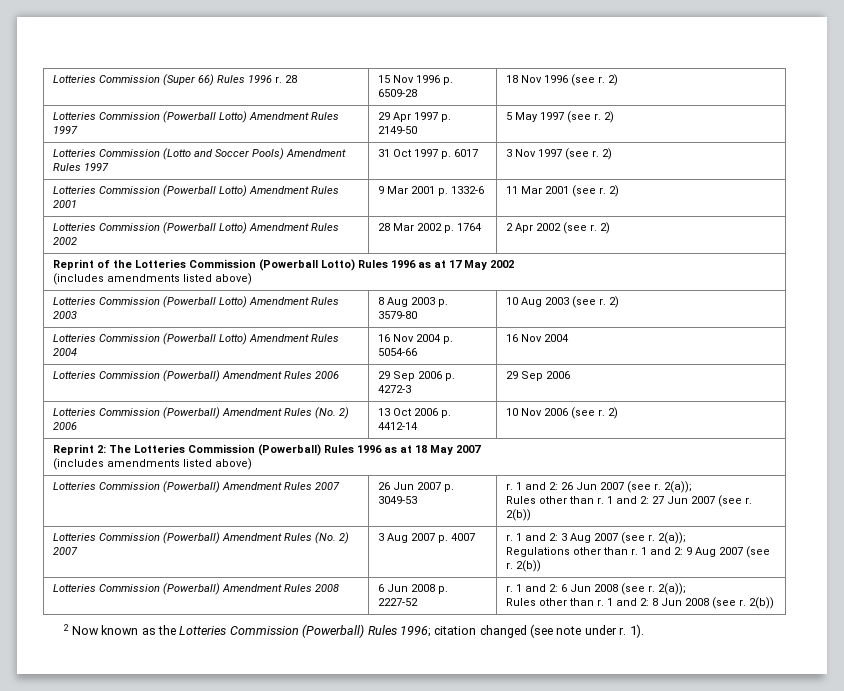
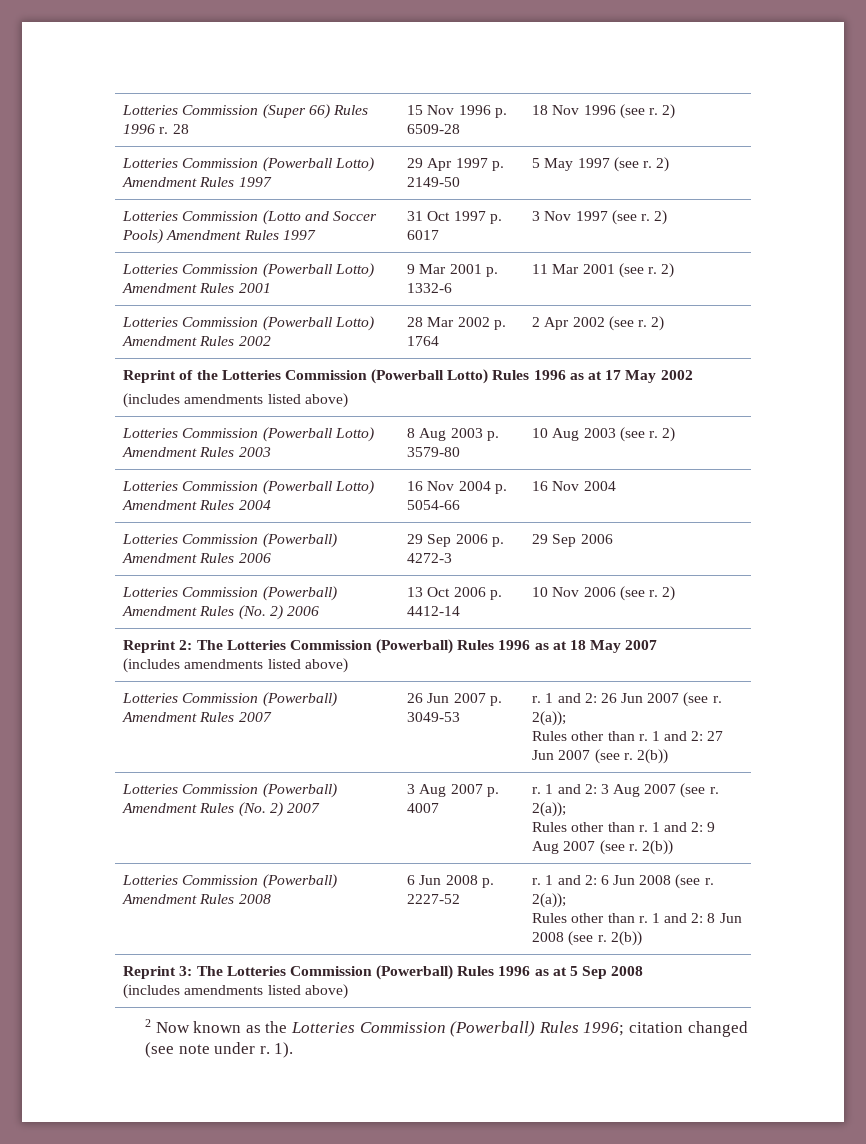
  Lotteries Commission (Powerball) Amendment Rules (No. 2) 2007 | 3 Aug 2007 p. 4007 | r. 1 and 2: 3 Aug 2007 (see r. 2(a));
- Regulations other than r. 1 and 2: 9 Aug 2007 (see r. 2(b))
+ Rules other than r. 1 and 2: 9 Aug 2007 (see r. 2(b))
+ Reprint 3: The Lotteries Commission (Powerball) Rules 1996 as at 5 Sep 2008
+ (includes amendments listed above)

